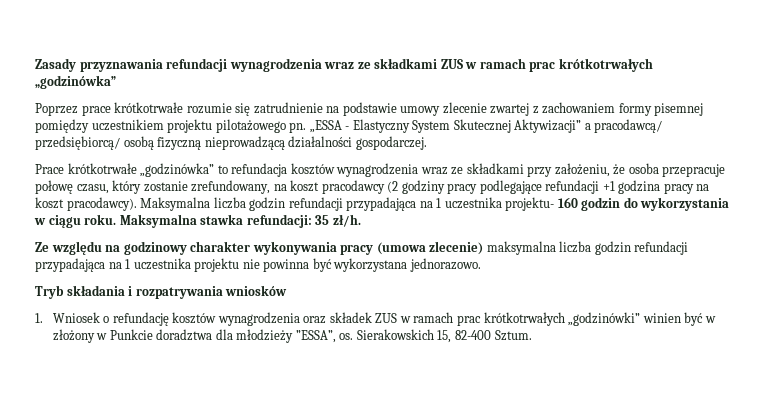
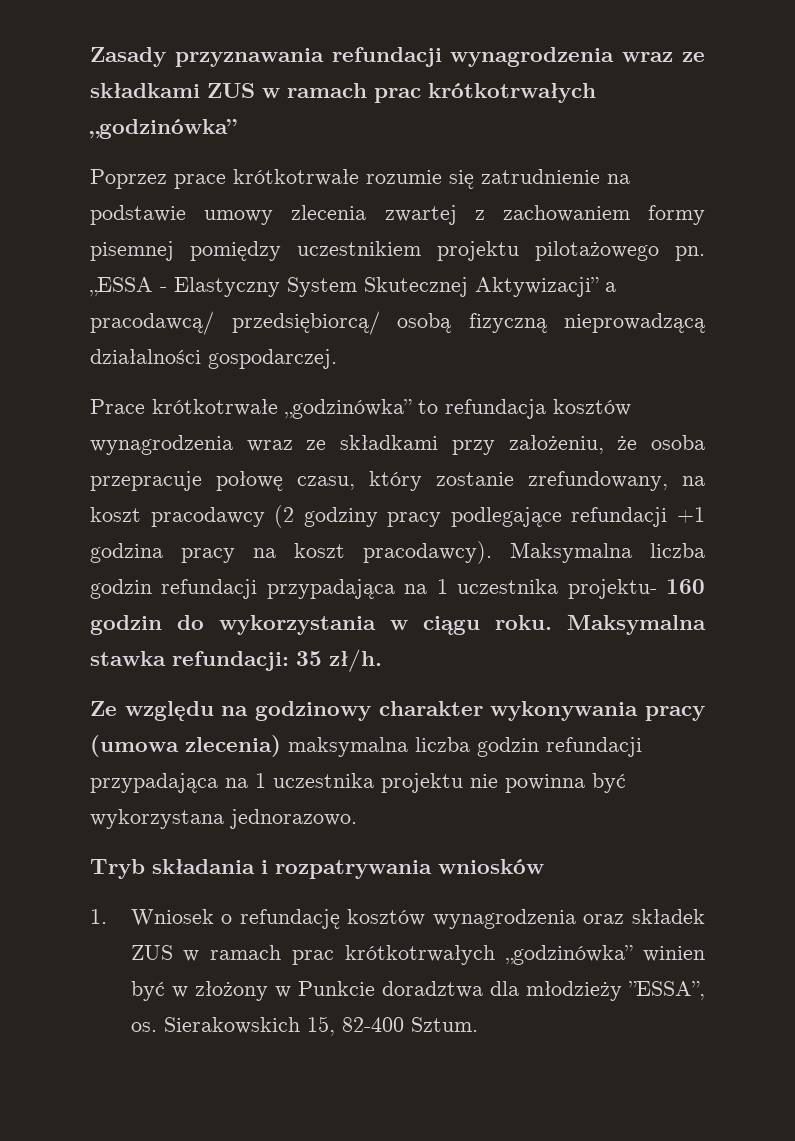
- Poprzez prace krótkotrwałe rozumie się zatrudnienie na podstawie umowy zlecenie zwartej z zachowaniem formy pisemnej pomiędzy uczestnikiem projektu pilotażowego pn.
+ Poprzez prace krótkotrwałe rozumie się zatrudnienie na podstawie umowy zlecenia zwartej z zachowaniem formy pisemnej pomiędzy uczestnikiem projektu pilotażowego pn.
- Ze względu na godzinowy charakter wykonywania pracy (umowa zlecenie) maksymalna liczba godzin refundacji przypadająca na 1 uczestnika projektu nie powinna być wykorzystana jednorazowo.
+ Ze względu na godzinowy charakter wykonywania pracy (umowa zlecenia) maksymalna liczba godzin refundacji przypadająca na 1 uczestnika projektu nie powinna być wykorzystana jednorazowo.
- 1. Wniosek o refundację kosztów wynagrodzenia oraz składek ZUS w ramach prac krótkotrwałych „godzinówki” winien być w złożony w Punkcie doradztwa dla młodzieży ”ESSA”, os.
+ 1. Wniosek o refundację kosztów wynagrodzenia oraz składek ZUS w ramach prac krótkotrwałych „godzinówka” winien być w złożony w Punkcie doradztwa dla młodzieży ”ESSA”, os.

